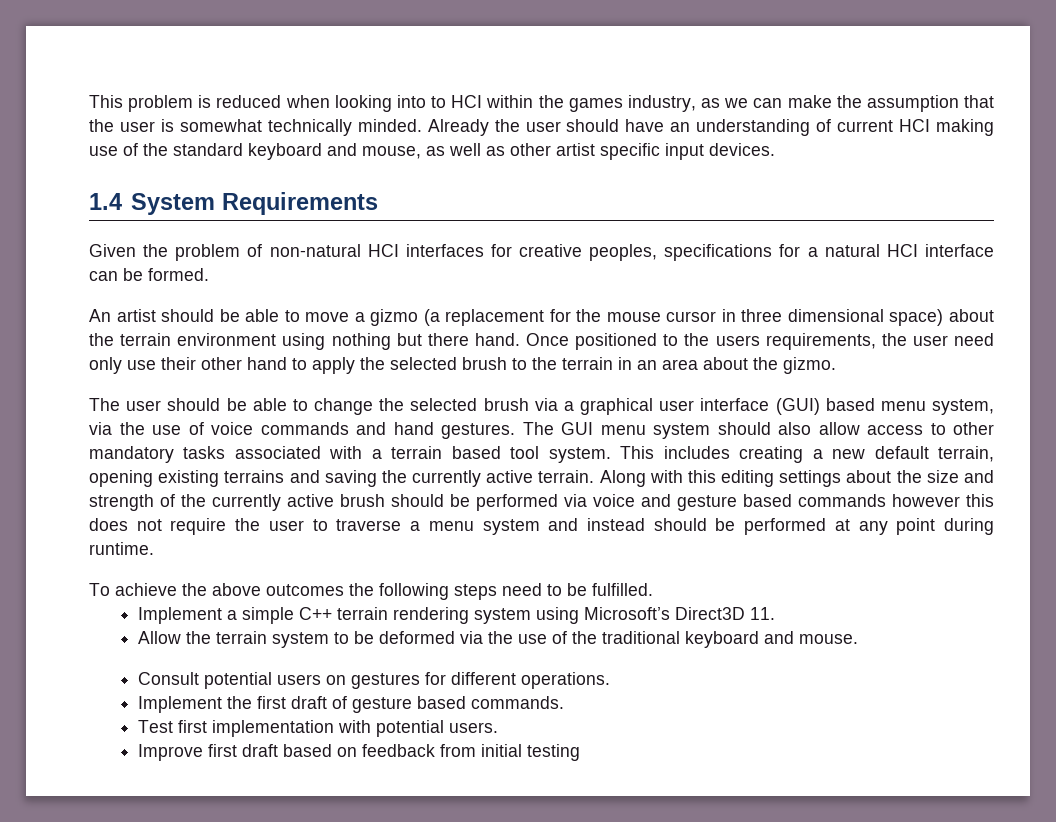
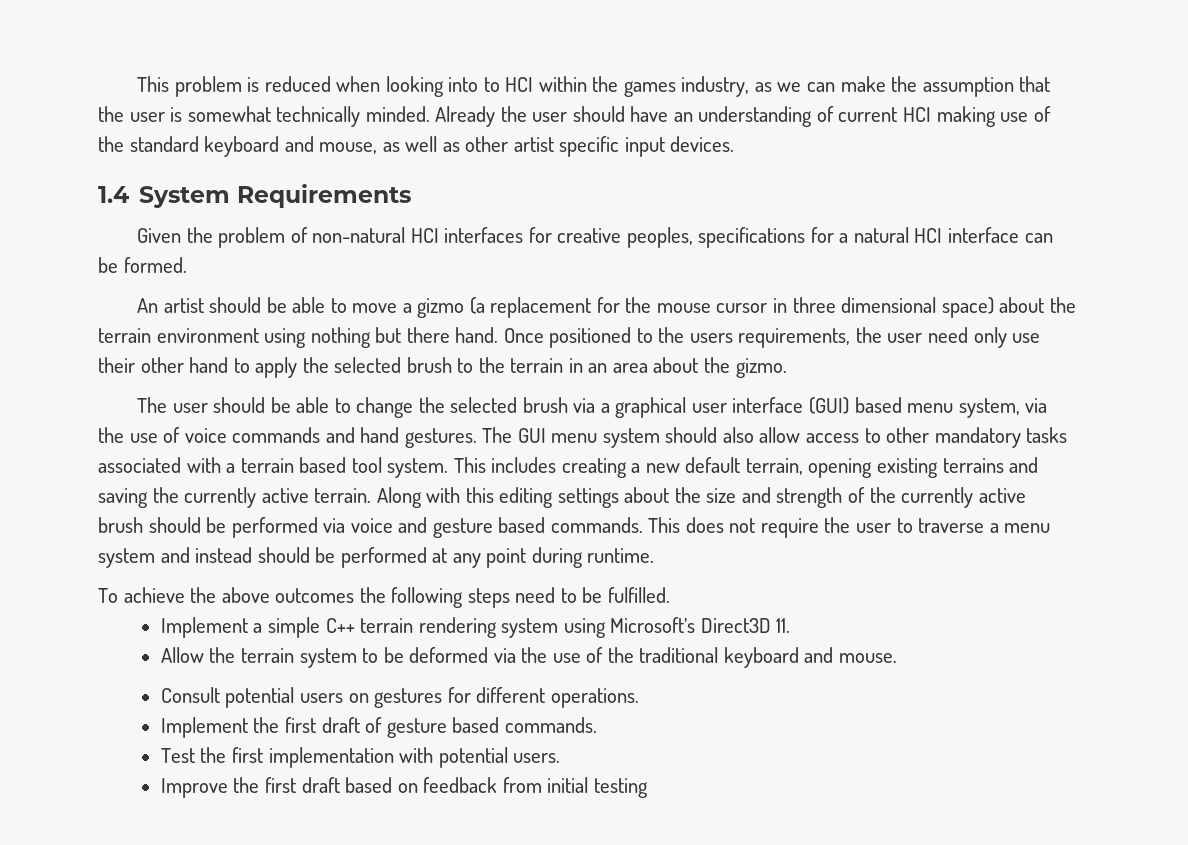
- Along with this editing settings about the size and strength of the currently active brush should be performed via voice and gesture based commands however this does not require the user to traverse a menu system and instead should be performed at any point during runtime.
+ Along with this editing settings about the size and strength of the currently active brush should be performed via voice and gesture based commands. This does not require the user to traverse a menu system and instead should be performed at any point during runtime.
- Test first implementation with potential users.
+ Test the first implementation with potential users.
- Improve first draft based on feedback from initial testing
+ Improve the first draft based on feedback from initial testing

